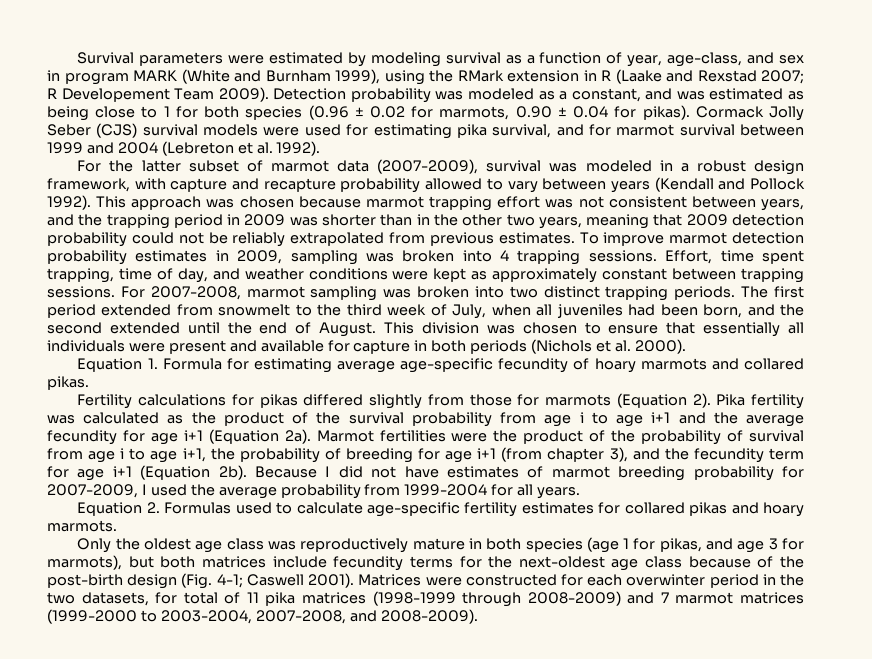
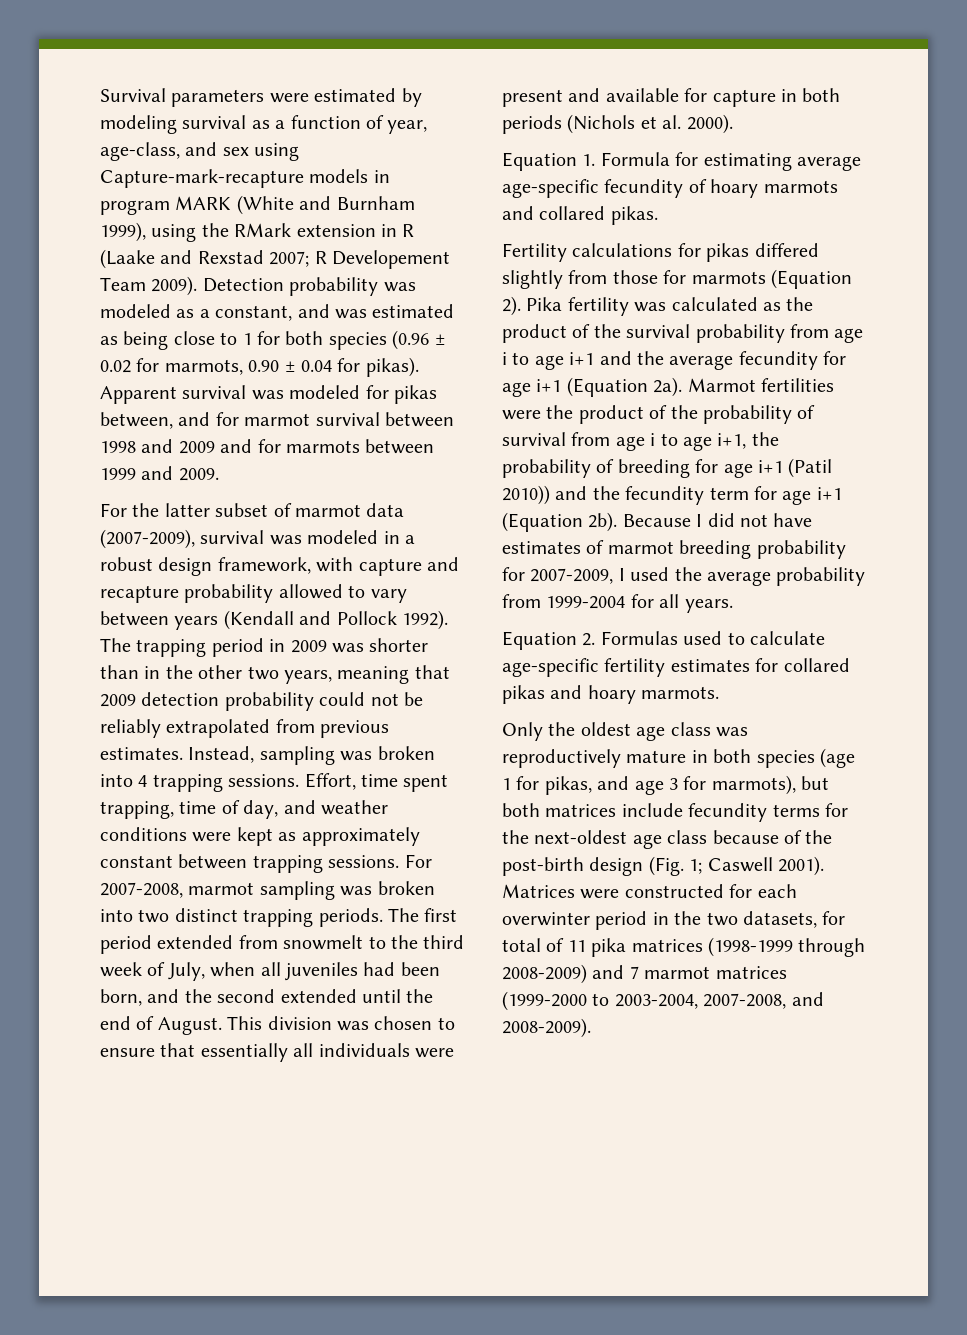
- Survival parameters were estimated by modeling survival as a function of year, age-class, and sex in program MARK (White and Burnham 1999), using the RMark extension in R (Laake and Rexstad 2007; R Developement Team 2009).
+ Survival parameters were estimated by modeling survival as a function of year, age-class, and sex using Capture-mark-recapture models in program MARK (White and Burnham 1999), using the RMark extension in R (Laake and Rexstad 2007; R Developement Team 2009).
- Cormack Jolly Seber (CJS) survival models were used for estimating pika survival, and for marmot survival between 1999 and 2004 (Lebreton et al. 1992).
+ Apparent survival was modeled for pikas between, and for marmot survival between 1998 and 2009 and for marmots between 1999 and 2009.
- This approach was chosen because marmot trapping effort was not consistent between years, and the trapping period in 2009 was shorter than in the other two years, meaning that 2009 detection probability could not be reliably extrapolated from previous estimates.
+ The trapping period in 2009 was shorter than in the other two years, meaning that 2009 detection probability could not be reliably extrapolated from previous estimates.
- To improve marmot detection probability estimates in 2009, sampling was broken into 4 trapping sessions.
+ Instead, sampling was broken into 4 trapping sessions.
- Marmot fertilities were the product of the probability of survival from age i to age i+1, the probability of breeding for age i+1 (from chapter 3), and the fecundity term for age i+1 (Equation 2b).
+ Marmot fertilities were the product of the probability of survival from age i to age i+1, the probability of breeding for age i+1 (Patil 2010)) and the fecundity term for age i+1 (Equation 2b).
- Only the oldest age class was reproductively mature in both species (age 1 for pikas, and age 3 for marmots), but both matrices include fecundity terms for the next-oldest age class because of the post-birth design (Fig. 4-1; Caswell 2001).
+ Only the oldest age class was reproductively mature in both species (age 1 for pikas, and age 3 for marmots), but both matrices include fecundity terms for the next-oldest age class because of the post-birth design (Fig. 1; Caswell 2001).

